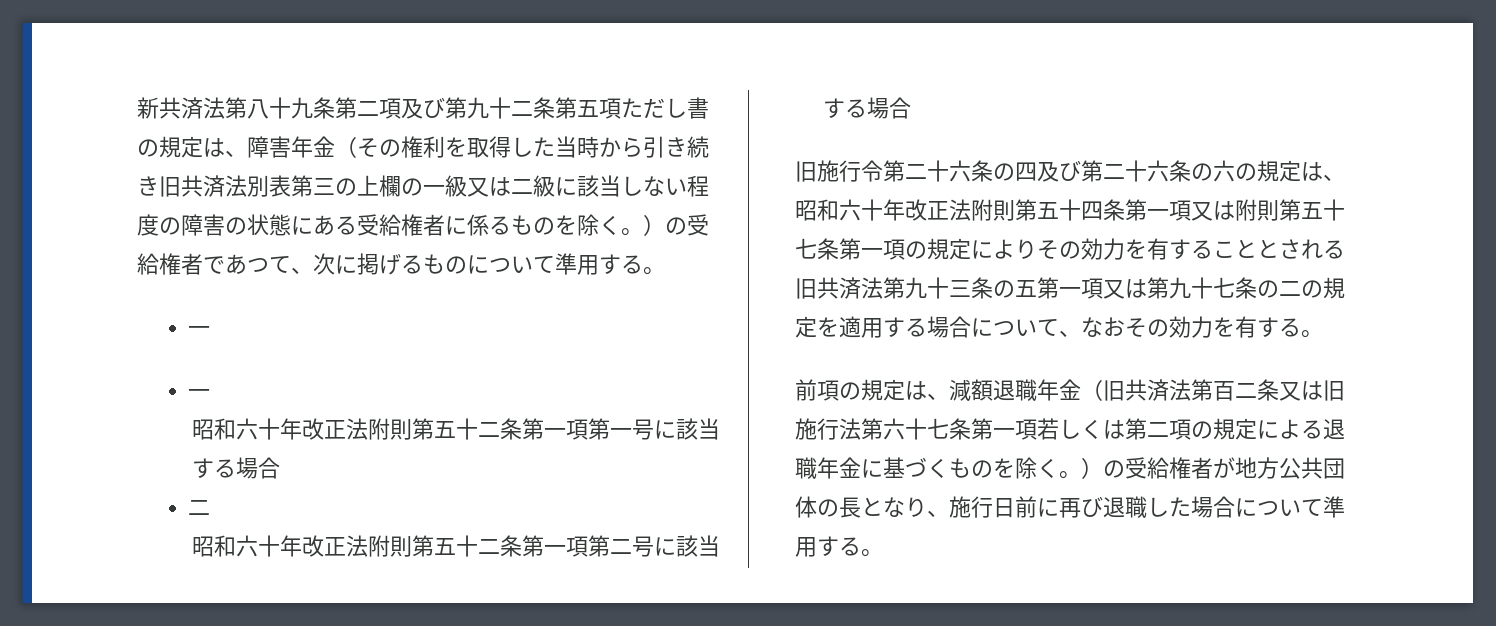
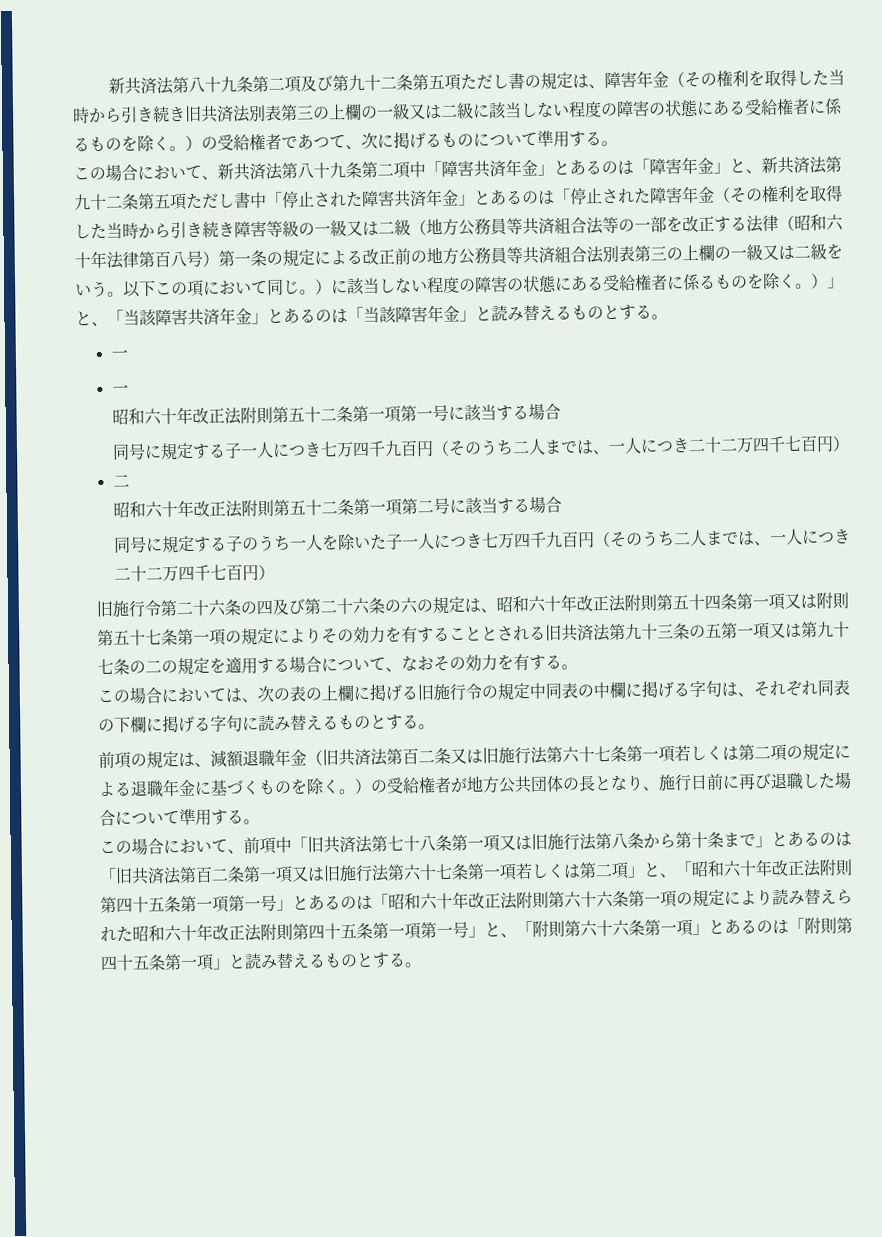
+ この場合において、新共済法第八十九条第二項中「障害共済年金」とあるのは「障害年金」と、新共済法第九十二条第五項ただし書中「停止された障害共済年金」とあるのは「停止された障害年金（その権利を取得した当時から引き続き障害等級の一級又は二級（地方公務員等共済組合法等の一部を改正する法律（昭和六十年法律第百八号）第一条の規定による改正前の地方公務員等共済組合法別表第三の上欄の一級又は二級をいう。以下この項において同じ。）に該当しない程度の障害の状態にある受給権者に係るものを除く。）」と、「当該障害共済年金」とあるのは「当該障害年金」と読み替えるものとする。
+ 同号に規定する子一人につき七万四千九百円（そのうち二人までは、一人につき二十二万四千七百円）
+ 同号に規定する子のうち一人を除いた子一人につき七万四千九百円（そのうち二人までは、一人につき二十二万四千七百円）
+ この場合においては、次の表の上欄に掲げる旧施行令の規定中同表の中欄に掲げる字句は、それぞれ同表の下欄に掲げる字句に読み替えるものとする。
+ この場合において、前項中「旧共済法第七十八条第一項又は旧施行法第八条から第十条まで」とあるのは「旧共済法第百二条第一項又は旧施行法第六十七条第一項若しくは第二項」と、「昭和六十年改正法附則第四十五条第一項第一号」とあるのは「昭和六十年改正法附則第六十六条第一項の規定により読み替えられた昭和六十年改正法附則第四十五条第一項第一号」と、「附則第六十六条第一項」とあるのは「附則第四十五条第一項」と読み替えるものとする。

